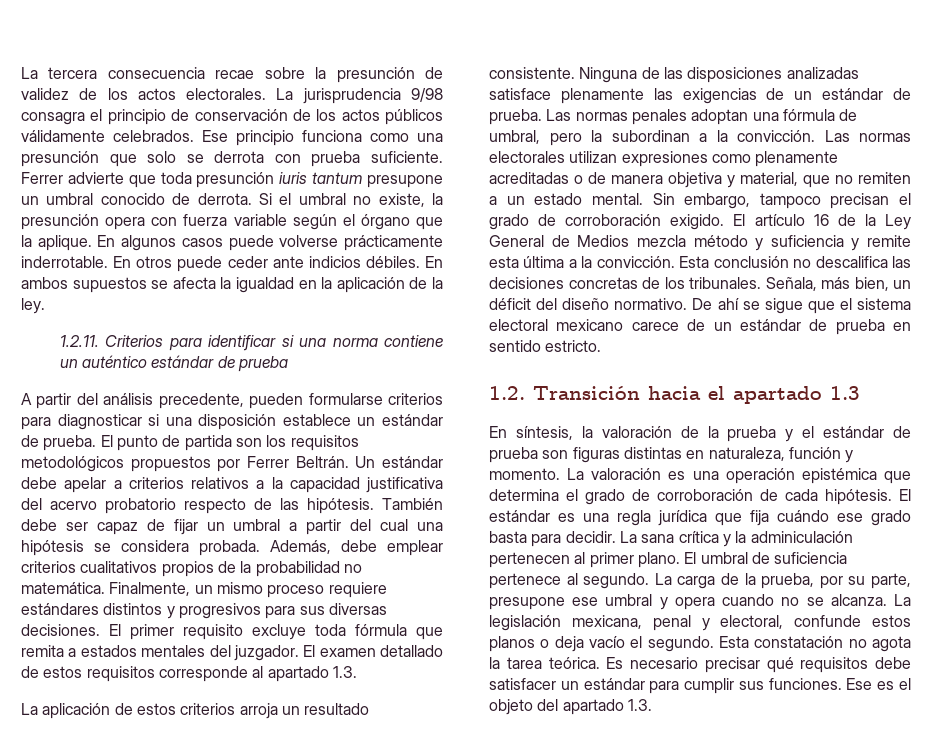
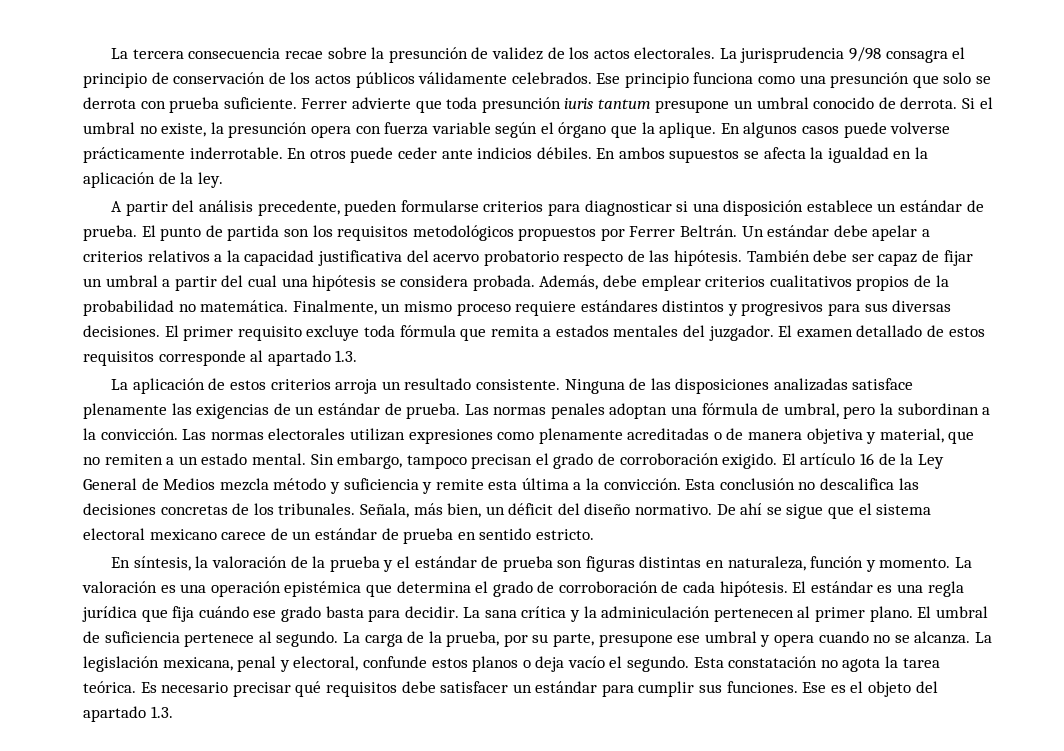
- 1.2.11. Criterios para identificar si una norma contiene un auténtico estándar de prueba
- 1.2. Transición hacia el apartado 1.3

